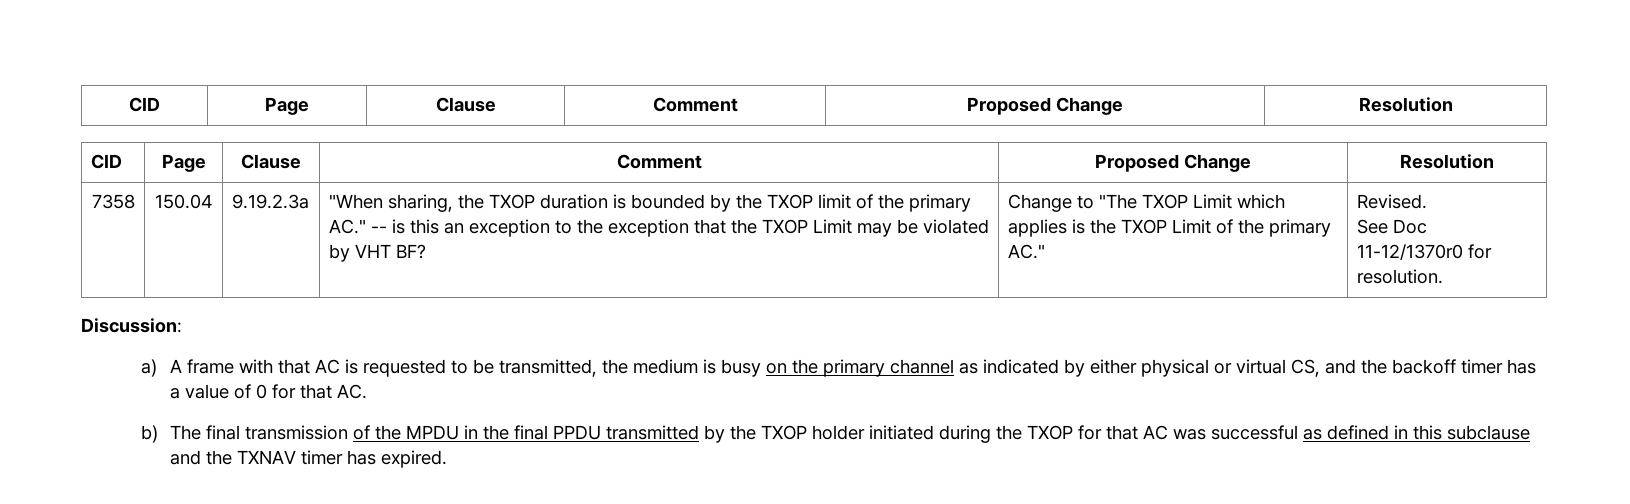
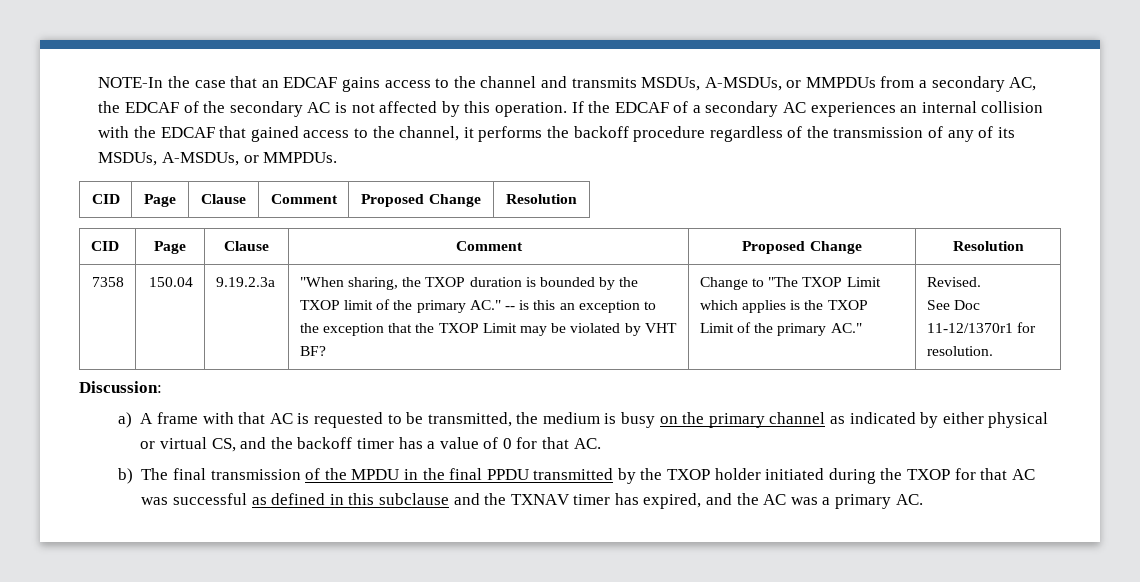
+ NOTE-In the case that an EDCAF gains access to the channel and transmits MSDUs, A-MSDUs, or MMPDUs from a secondary AC, the EDCAF of the secondary AC is not affected by this operation. If the EDCAF of a secondary AC experiences an internal collision with the EDCAF that gained access to the channel, it performs the backoff procedure regardless of the transmission of any of its MSDUs, A-MSDUs, or MMPDUs.
- See Doc 11-12/1370r0 for resolution.
+ See Doc 11-12/1370r1 for resolution.
- b) The final transmission of the MPDU in the final PPDU transmitted by the TXOP holder initiated during the TXOP for that AC was successful as defined in this subclause and the TXNAV timer has expired.
+ b) The final transmission of the MPDU in the final PPDU transmitted by the TXOP holder initiated during the TXOP for that AC was successful as defined in this subclause and the TXNAV timer has expired, and the AC was a primary AC.

